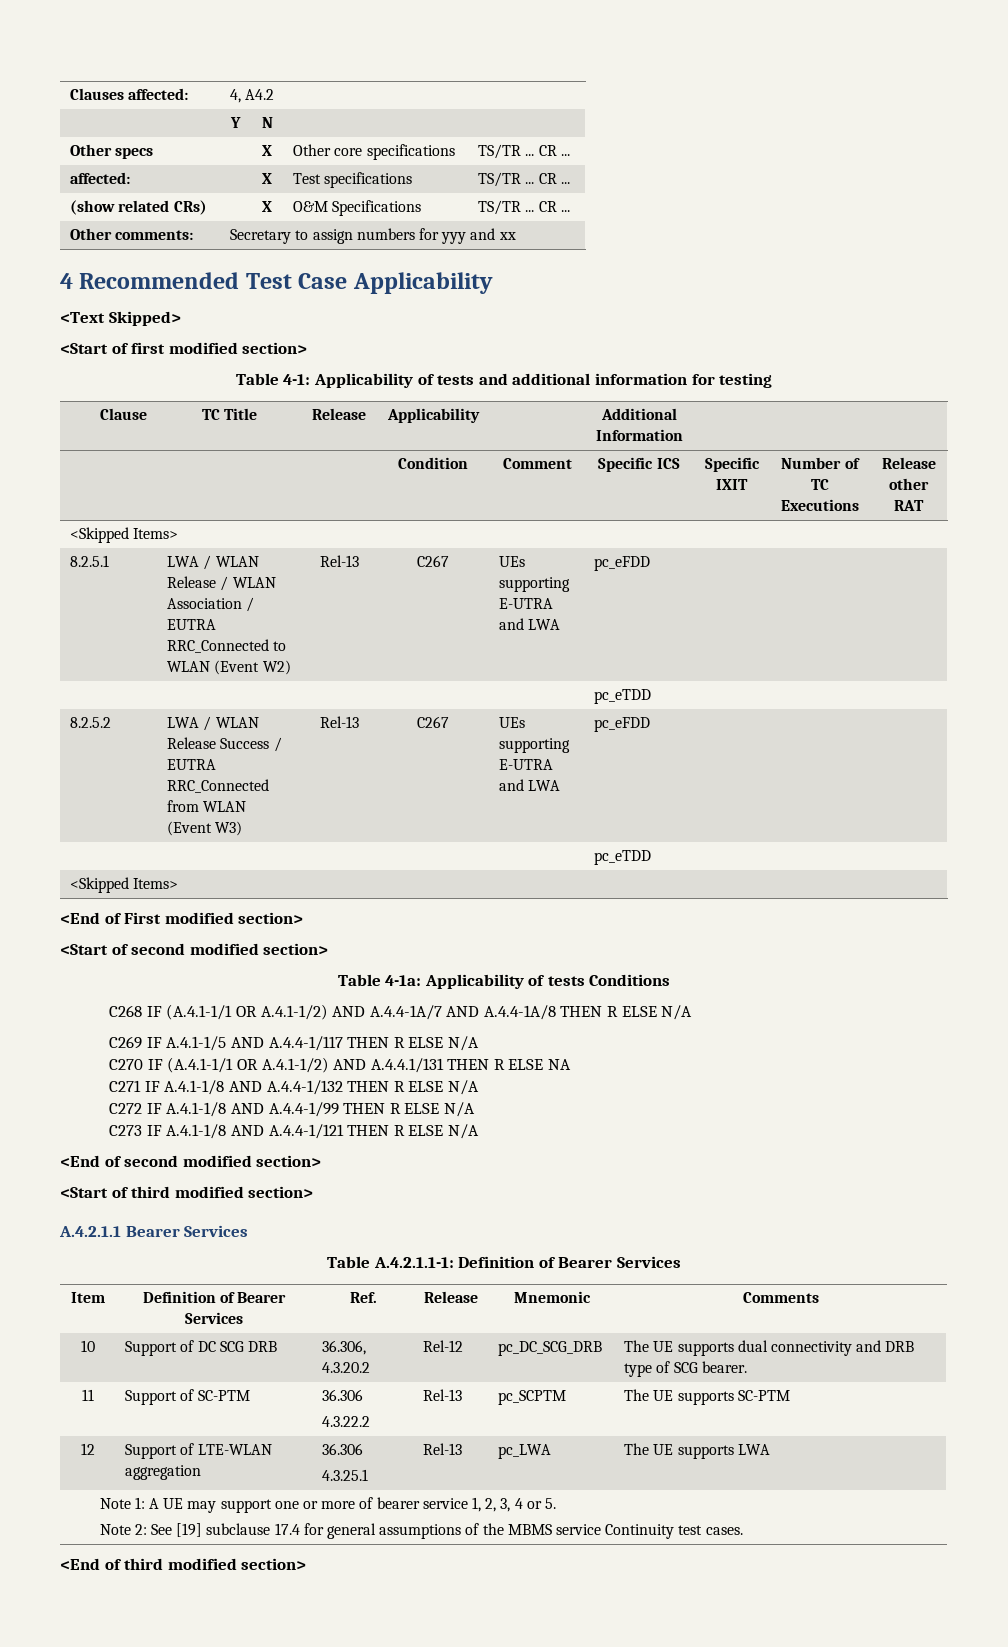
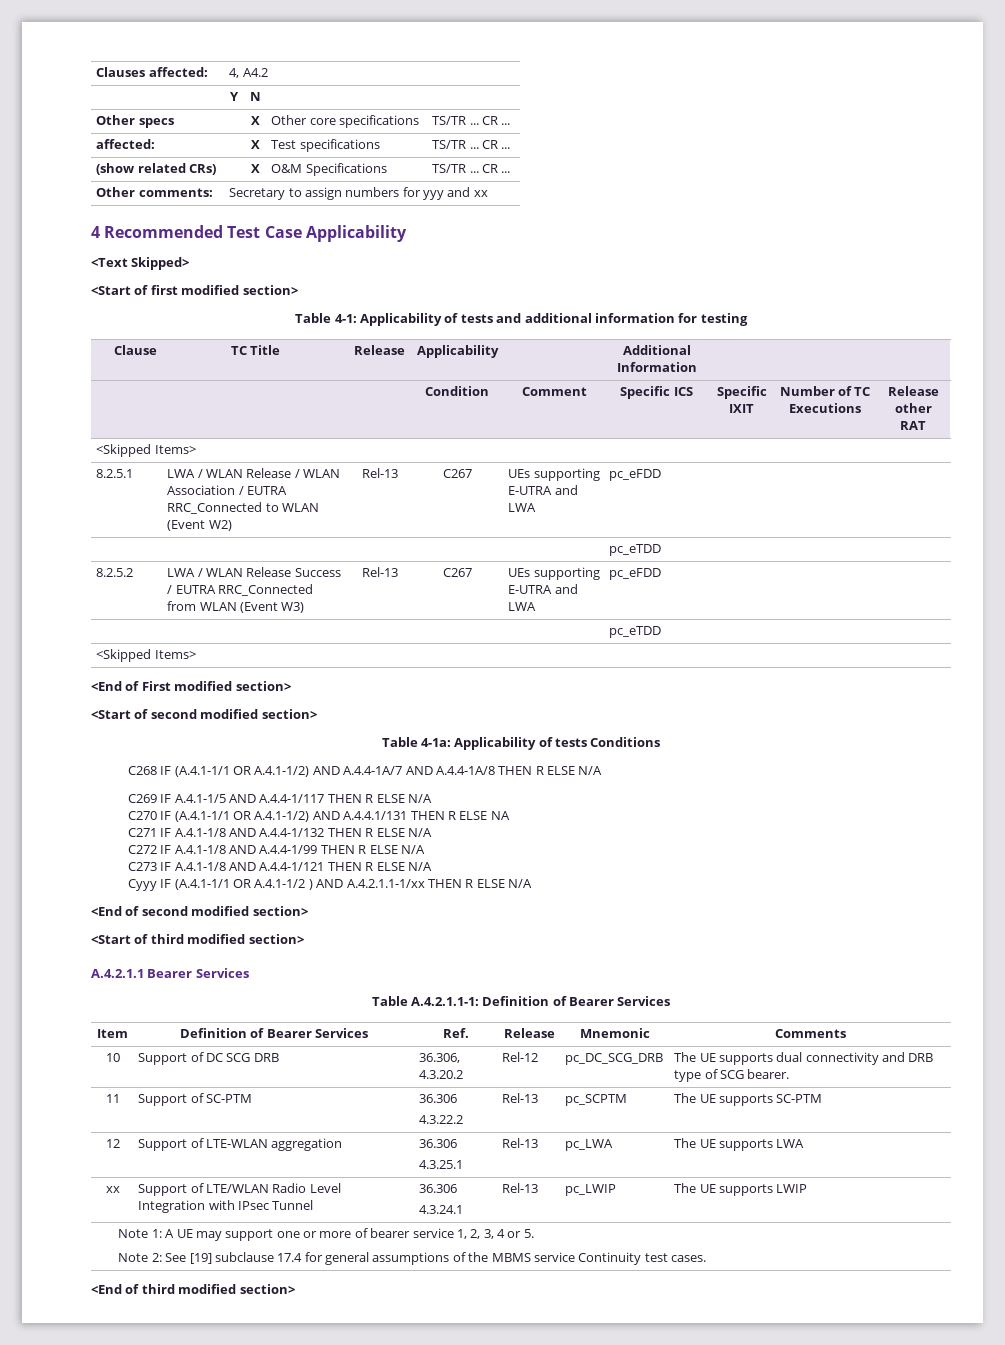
+ Cyyy IF (A.4.1-1/1 OR A.4.1-1/2 ) AND A.4.2.1.1-1/xx THEN R ELSE N/A
+ xx | Support of LTE/WLAN Radio Level Integration with IPsec Tunnel | 36.306
+ 4.3.24.1 | Rel-13 | pc_LWIP | The UE supports LWIP

